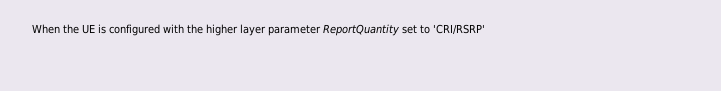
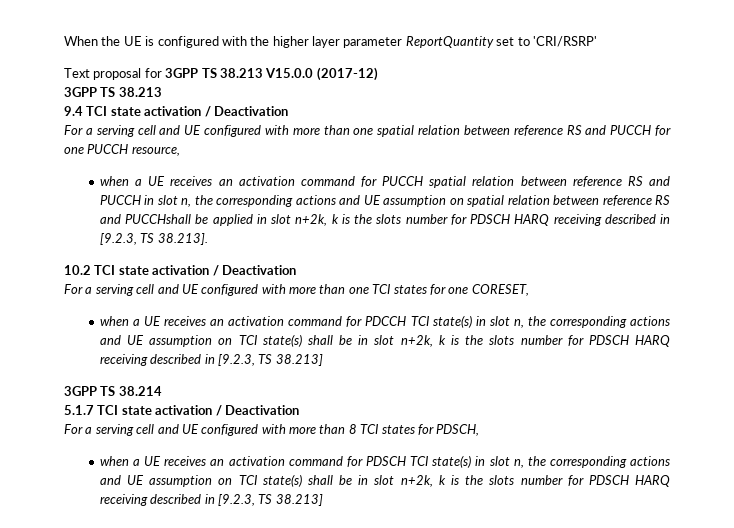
+ Text proposal for 3GPP TS 38.213 V15.0.0 (2017-12)
+ 3GPP TS 38.213
+ 9.4 TCI state activation / Deactivation
+ For a serving cell and UE configured with more than one spatial relation between reference RS and PUCCH for one PUCCH resource,
+ when a UE receives an activation command for PUCCH spatial relation between reference RS and PUCCH in slot n, the corresponding actions and UE assumption on spatial relation between reference RS and PUCCHshall be applied in slot n+2k, k is the slots number for PDSCH HARQ receiving described in [9.2.3, TS 38.213].
+ 10.2 TCI state activation / Deactivation
+ For a serving cell and UE configured with more than one TCI states for one CORESET,
+ when a UE receives an activation command for PDCCH TCI state(s) in slot n, the corresponding actions and UE assumption on TCI state(s) shall be in slot n+2k, k is the slots number for PDSCH HARQ receiving described in [9.2.3, TS 38.213]
+ 3GPP TS 38.214
+ 5.1.7 TCI state activation / Deactivation
+ For a serving cell and UE configured with more than 8 TCI states for PDSCH,
+ when a UE receives an activation command for PDSCH TCI state(s) in slot n, the corresponding actions and UE assumption on TCI state(s) shall be in slot n+2k, k is the slots number for PDSCH HARQ receiving described in [9.2.3, TS 38.213]

